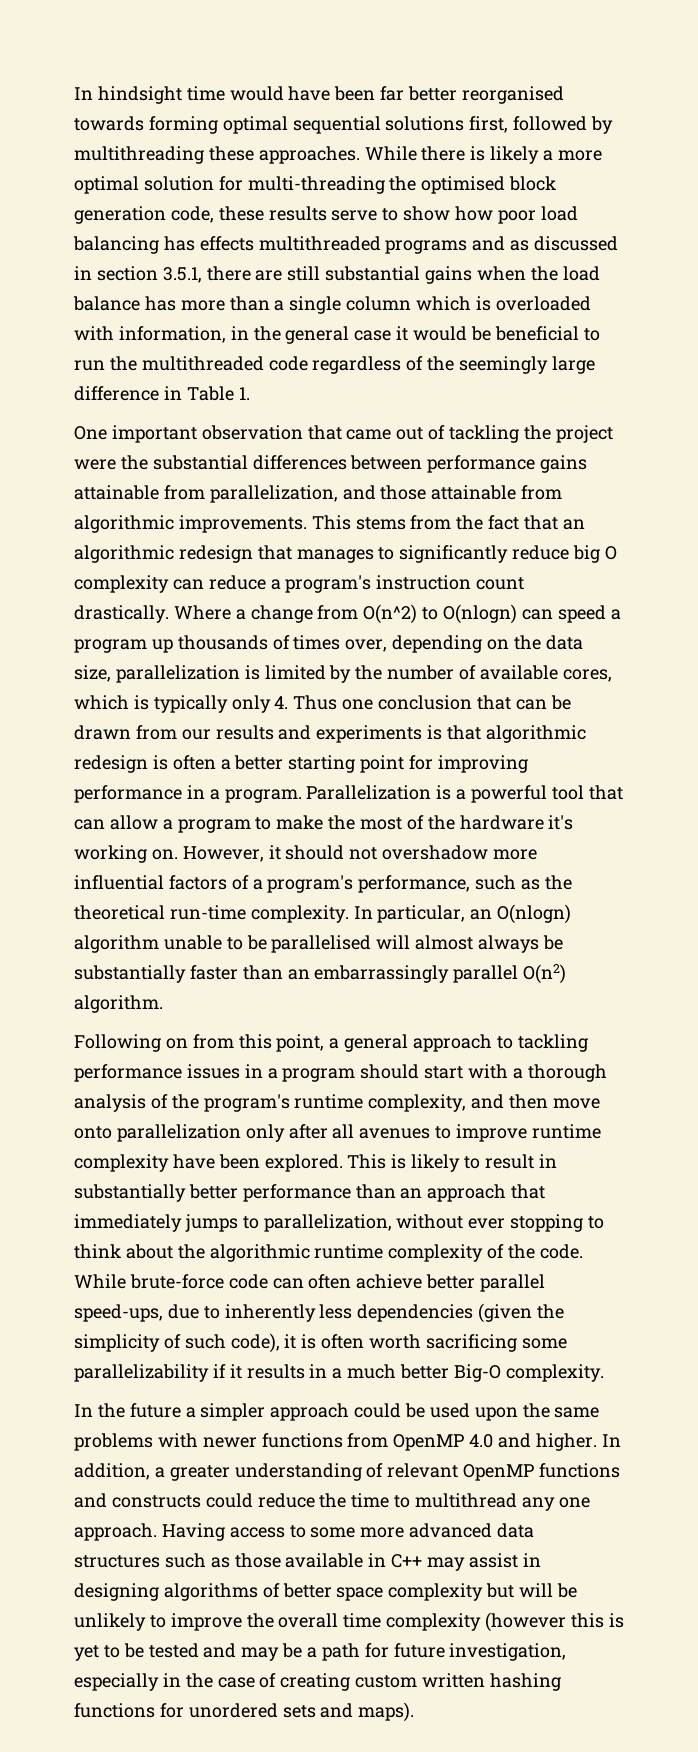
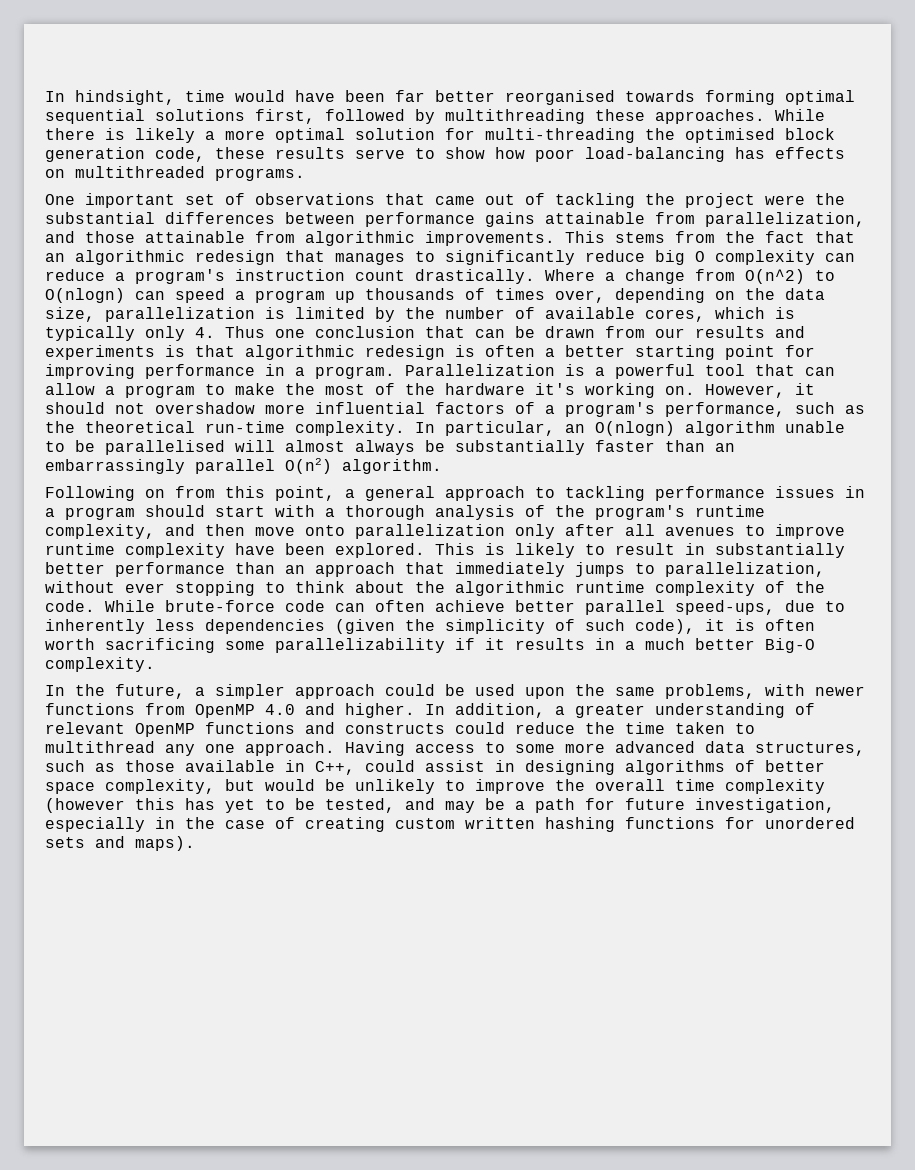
- In hindsight time would have been far better reorganised towards forming optimal sequential solutions first, followed by multithreading these approaches.
+ In hindsight, time would have been far better reorganised towards forming optimal sequential solutions first, followed by multithreading these approaches.
- While there is likely a more optimal solution for multi-threading the optimised block generation code, these results serve to show how poor load balancing has effects multithreaded programs and as discussed in section 3.5.1, there are still substantial gains when the load balance has more than a single column which is overloaded with information, in the general case it would be beneficial to run the multithreaded code regardless of the seemingly large difference in Table 1.
+ While there is likely a more optimal solution for multi-threading the optimised block generation code, these results serve to show how poor load-balancing has effects on multithreaded programs.
- One important observation that came out of tackling the project were the substantial differences between performance gains attainable from parallelization, and those attainable from algorithmic improvements.
+ One important set of observations that came out of tackling the project were the substantial differences between performance gains attainable from parallelization, and those attainable from algorithmic improvements.
- In the future a simpler approach could be used upon the same problems with newer functions from OpenMP 4.0 and higher.
+ In the future, a simpler approach could be used upon the same problems, with newer functions from OpenMP 4.0 and higher.
- In addition, a greater understanding of relevant OpenMP functions and constructs could reduce the time to multithread any one approach.
+ In addition, a greater understanding of relevant OpenMP functions and constructs could reduce the time taken to multithread any one approach.
- Having access to some more advanced data structures such as those available in C++ may assist in designing algorithms of better space complexity but will be unlikely to improve the overall time complexity (however this is yet to be tested and may be a path for future investigation, especially in the case of creating custom written hashing functions for unordered sets and maps).
+ Having access to some more advanced data structures, such as those available in C++, could assist in designing algorithms of better space complexity, but would be unlikely to improve the overall time complexity (however this has yet to be tested, and may be a path for future investigation, especially in the case of creating custom written hashing functions for unordered sets and maps).

